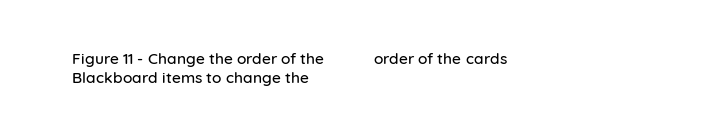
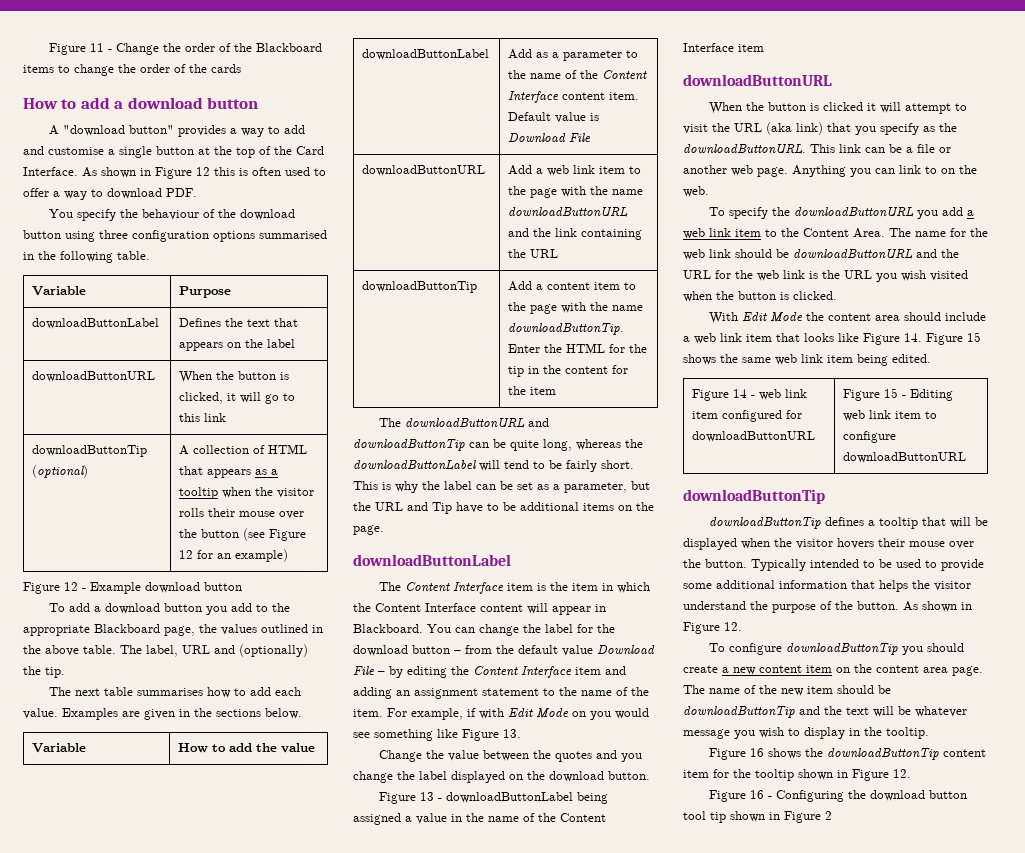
+ How to add a download button
+ A "download button" provides a way to add and customise a single button at the top of the Card Interface. As shown in Figure 12 this is often used to offer a way to download PDF.
+ You specify the behaviour of the download button using three configuration options summarised in the following table.
+ Variable | Purpose
+ downloadButtonLabel | Defines the text that appears on the label
+ downloadButtonURL | When the button is clicked, it will go to this link
+ downloadButtonTip (optional) | A collection of HTML that appears as a tooltip when the visitor rolls their mouse over the button (see Figure 12 for an example)
+ Figure 12 - Example download button
+ To add a download button you add to the appropriate Blackboard page, the values outlined in the above table. The label, URL and (optionally) the tip.
+ The next table summarises how to add each value. Examples are given in the sections below.
+ Variable | How to add the value
+ downloadButtonLabel | Add as a parameter to the name of the Content Interface content item. Default value is Download File
+ downloadButtonURL | Add a web link item to the page with the name downloadButtonURL and the link containing the URL
+ downloadButtonTip | Add a content item to the page with the name downloadButtonTip. Enter the HTML for the tip in the content for the item
+ The downloadButtonURL and downloadButtonTip can be quite long, whereas the downloadButtonLabel will tend to be fairly short. This is why the label can be set as a parameter, but the URL and Tip have to be additional items on the page.
+ downloadButtonLabel
+ The Content Interface item is the item in which the Content Interface content will appear in Blackboard. You can change the label for the download button – from the default value Download File – by editing the Content Interface item and adding an assignment statement to the name of the item. For example, if with Edit Mode on you would see something like Figure 13.
+ Change the value between the quotes and you change the label displayed on the download button.
+ Figure 13 - downloadButtonLabel being assigned a value in the name of the Content Interface item
+ downloadButtonURL
+ When the button is clicked it will attempt to visit the URL (aka link) that you specify as the downloadButtonURL. This link can be a file or another web page. Anything you can link to on the web.
+ To specify the downloadButtonURL you add a web link item to the Content Area. The name for the web link should be downloadButtonURL and the URL for the web link is the URL you wish visited when the button is clicked.
+ With Edit Mode the content area should include a web link item that looks like Figure 14. Figure 15 shows the same web link item being edited.
+ Figure 14 - web link item configured for downloadButtonURL | Figure 15 - Editing web link item to configure downloadButtonURL
+ downloadButtonTip
+ downloadButtonTip defines a tooltip that will be displayed when the visitor hovers their mouse over the button. Typically intended to be used to provide some additional information that helps the visitor understand the purpose of the button. As shown in Figure 12.
+ To configure downloadButtonTip you should create a new content item on the content area page. The name of the new item should be downloadButtonTip and the text will be whatever message you wish to display in the tooltip.
+ Figure 16 shows the downloadButtonTip content item for the tooltip shown in Figure 12.
+ Figure 16 - Configuring the download button tool tip shown in Figure 2

